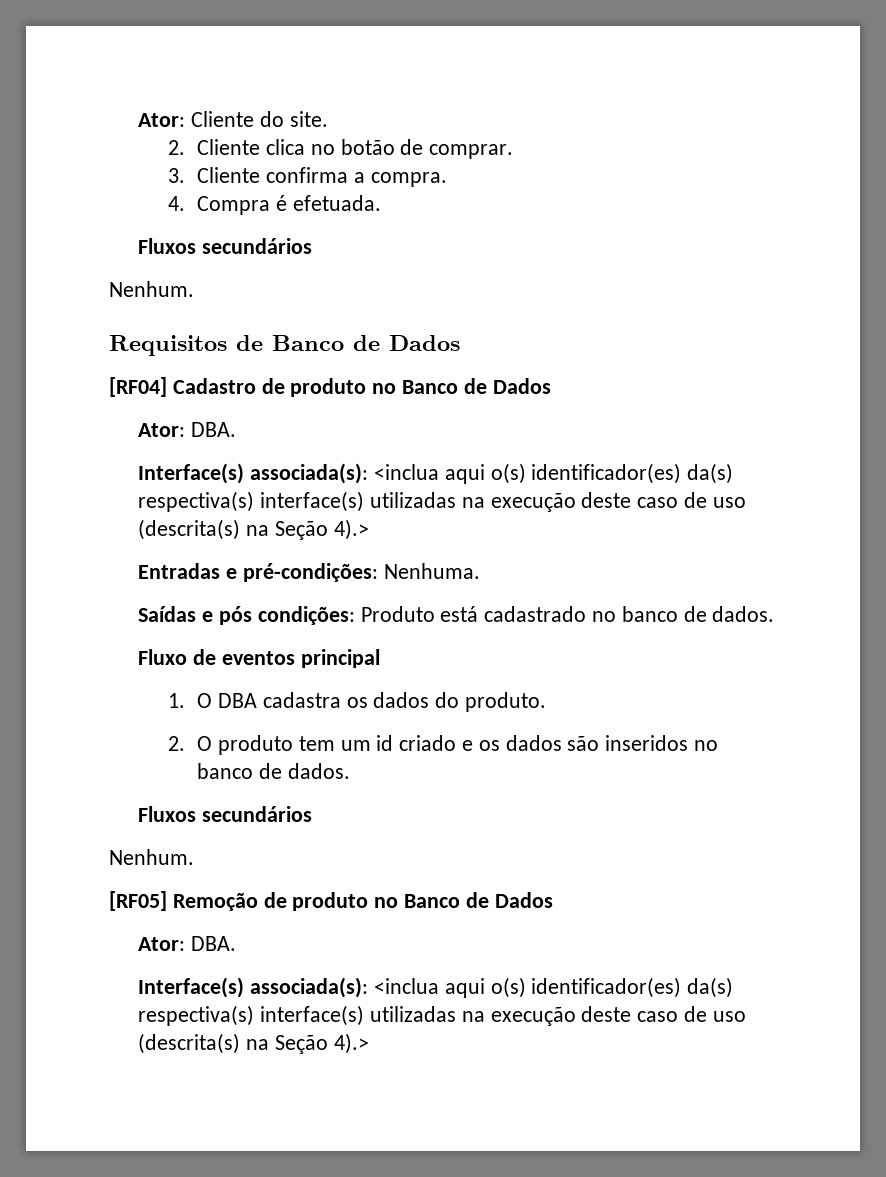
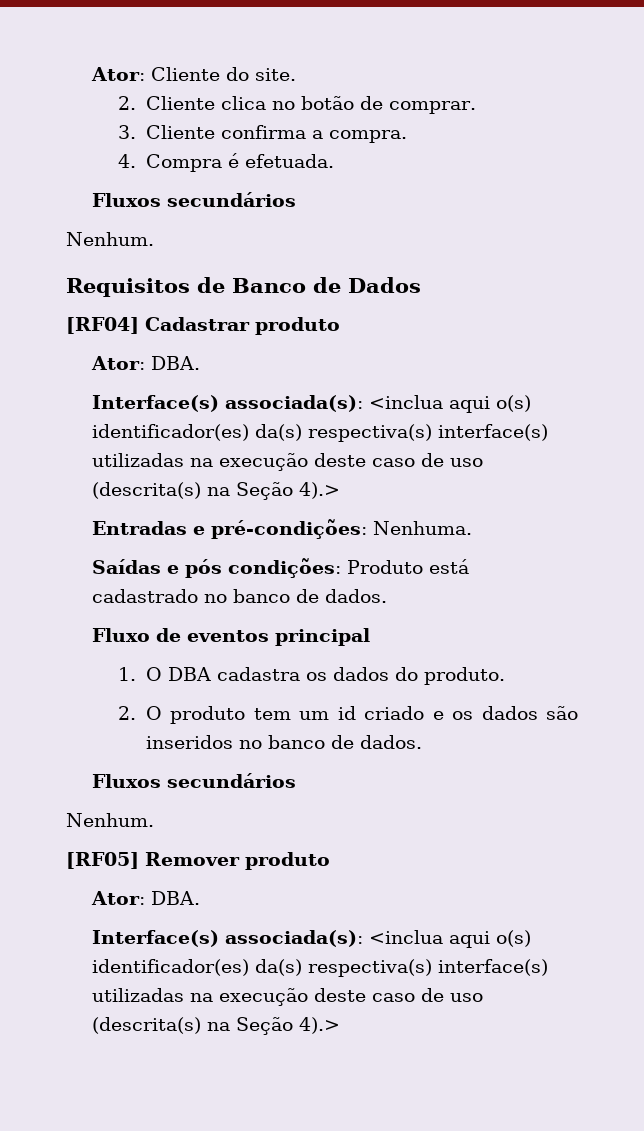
- [RF04] Cadastro de produto no Banco de Dados
+ [RF04] Cadastrar produto
- [RF05] Remoção de produto no Banco de Dados
+ [RF05] Remover produto

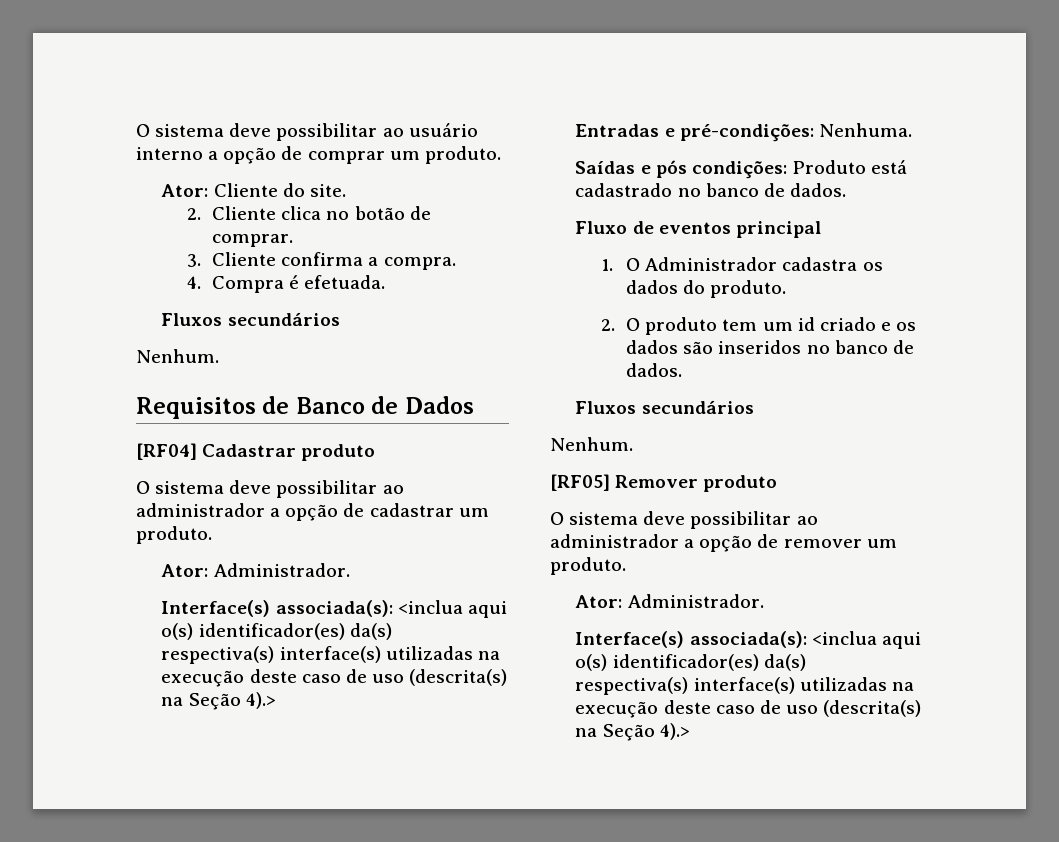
+ O sistema deve possibilitar ao usuário interno a opção de comprar um produto.
  [RF04] Cadastrar produto
- Ator: DBA.
+ O sistema deve possibilitar ao administrador a opção de cadastrar um produto.
+ Ator: Administrador.
- 1. O DBA cadastra os dados do produto.
+ 1. O Administrador cadastra os dados do produto.
  [RF05] Remover produto
- Ator: DBA.
+ O sistema deve possibilitar ao administrador a opção de remover um produto.
+ Ator: Administrador.

